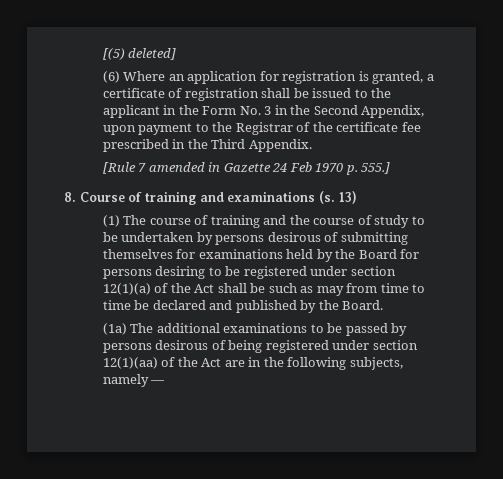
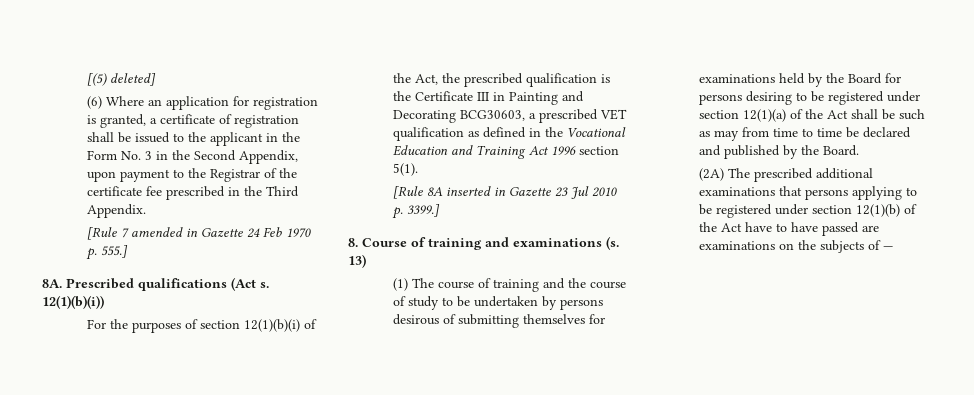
+ 8A. Prescribed qualifications (Act s. 12(1)(b)(i))
+ For the purposes of section 12(1)(b)(i) of the Act, the prescribed qualification is the Certificate III in Painting and Decorating BCG30603, a prescribed VET qualification as defined in the Vocational Education and Training Act 1996 section 5(1).
+ [Rule 8A inserted in Gazette 23 Jul 2010 p. 3399.]
- (1a) The additional examinations to be passed by persons desirous of being registered under section 12(1)(aa) of the Act are in the following subjects, namely —
+ (2A) The prescribed additional examinations that persons applying to be registered under section 12(1)(b) of the Act have to have passed are examinations on the subjects of —

